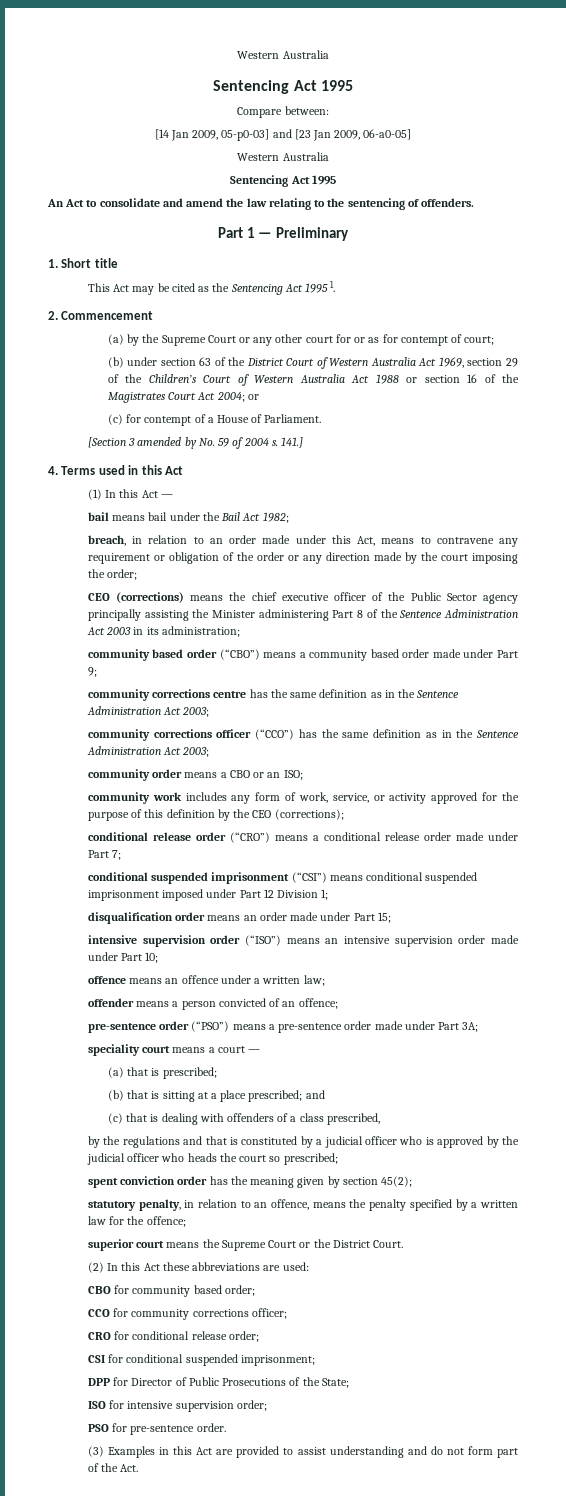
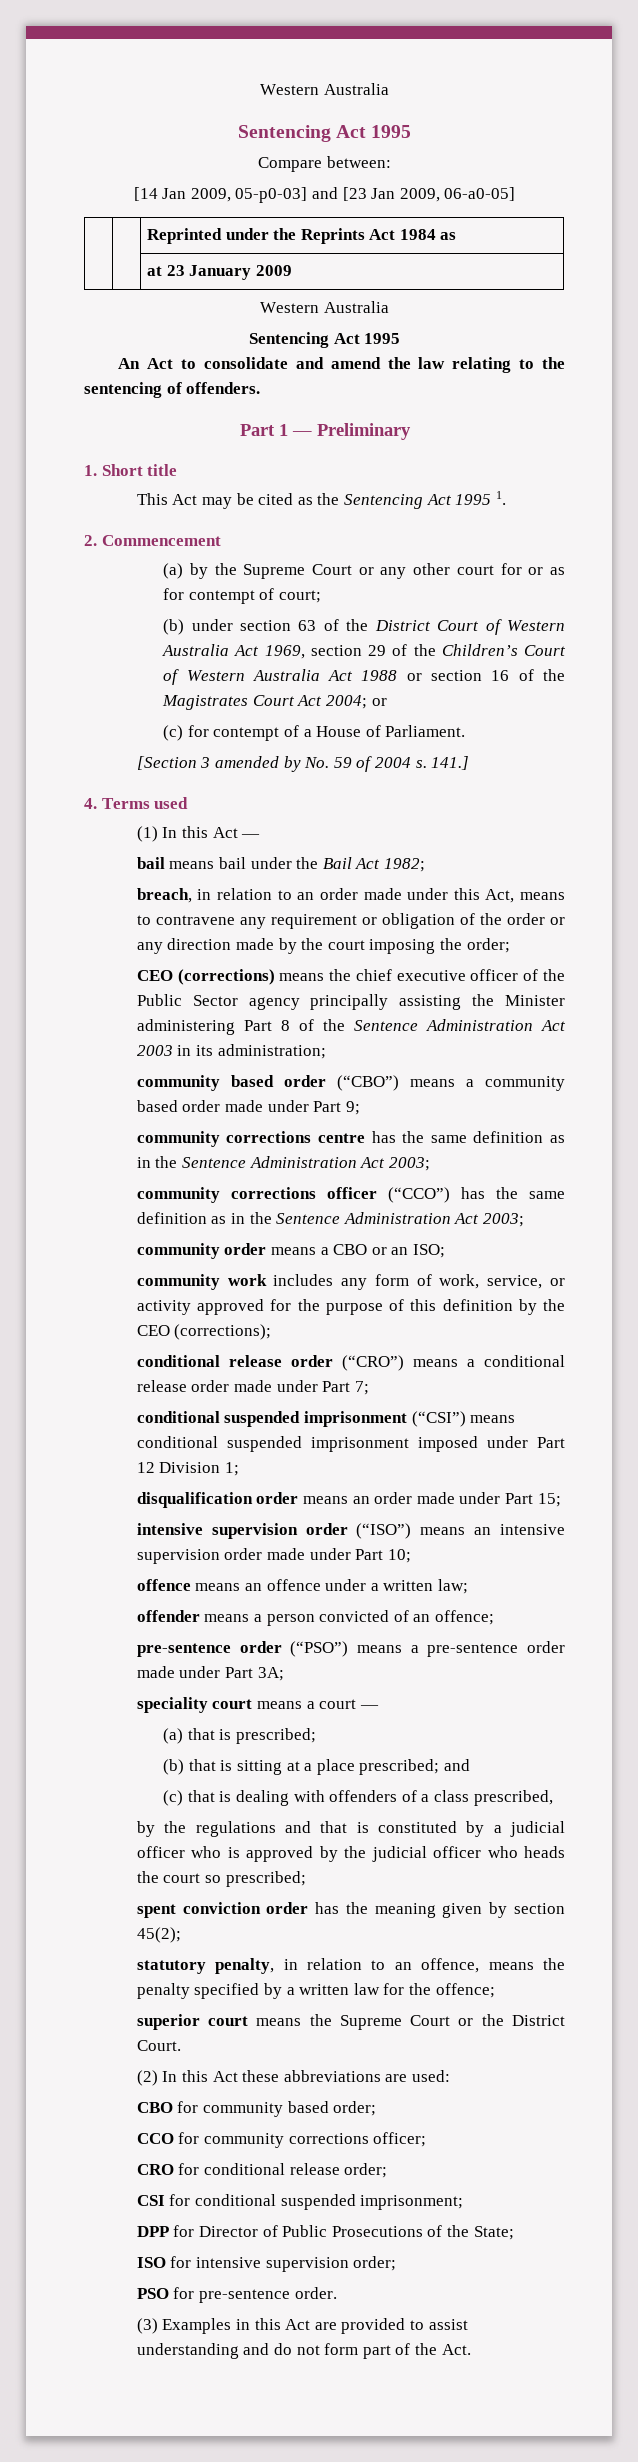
+ | | Reprinted under the Reprints Act 1984 as
+ | | at 23 January 2009
- 4. Terms used in this Act
+ 4. Terms used

